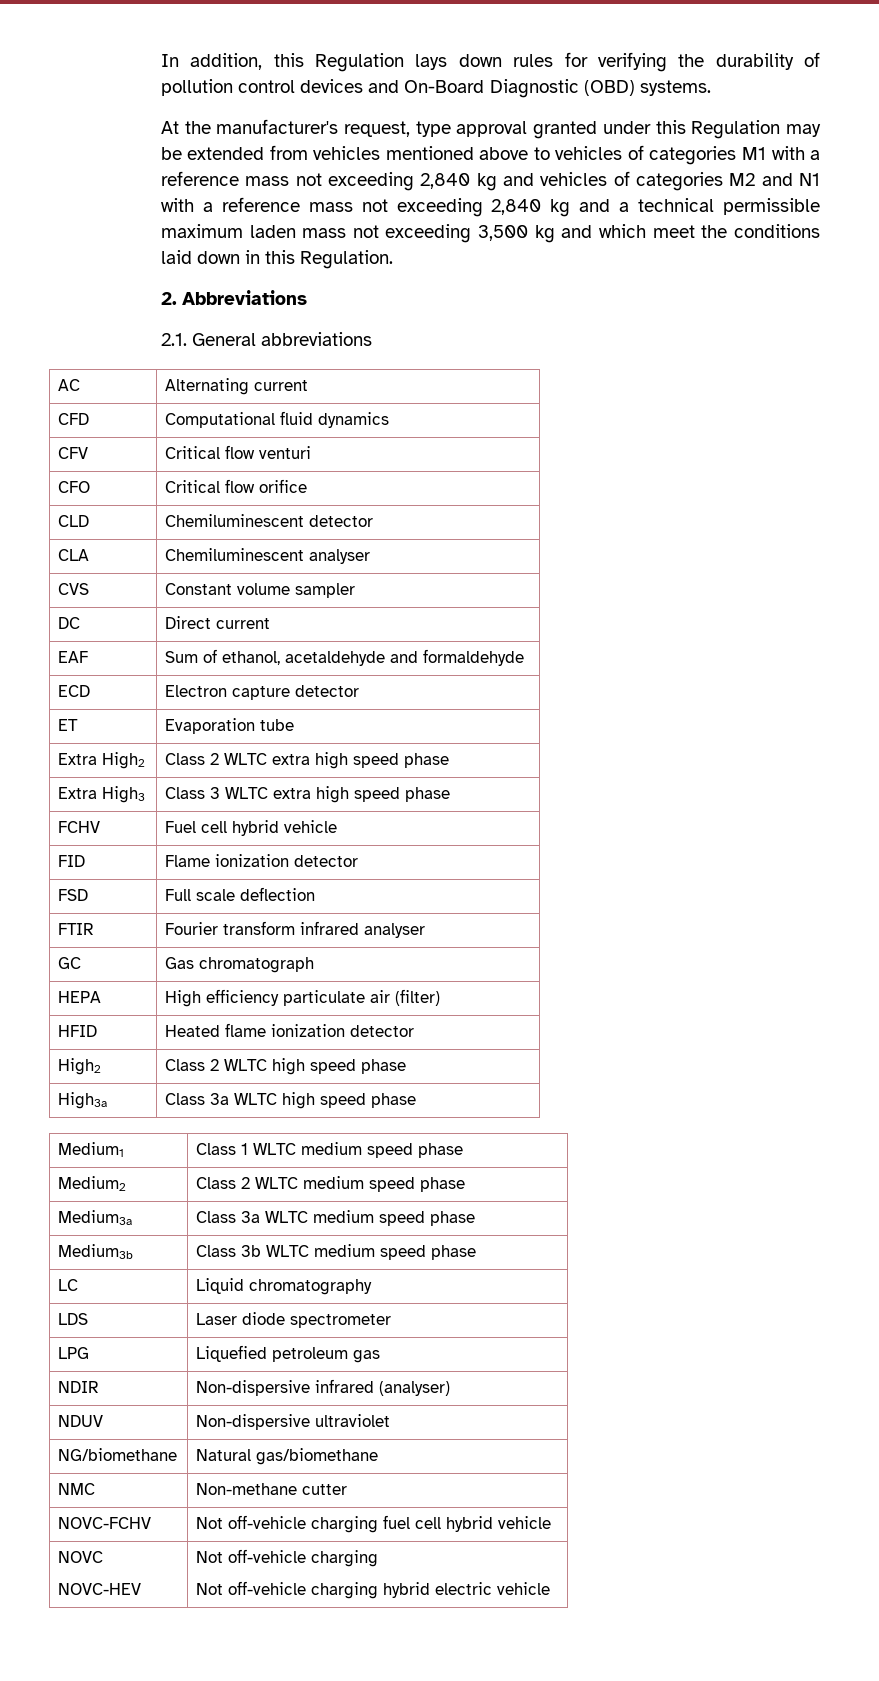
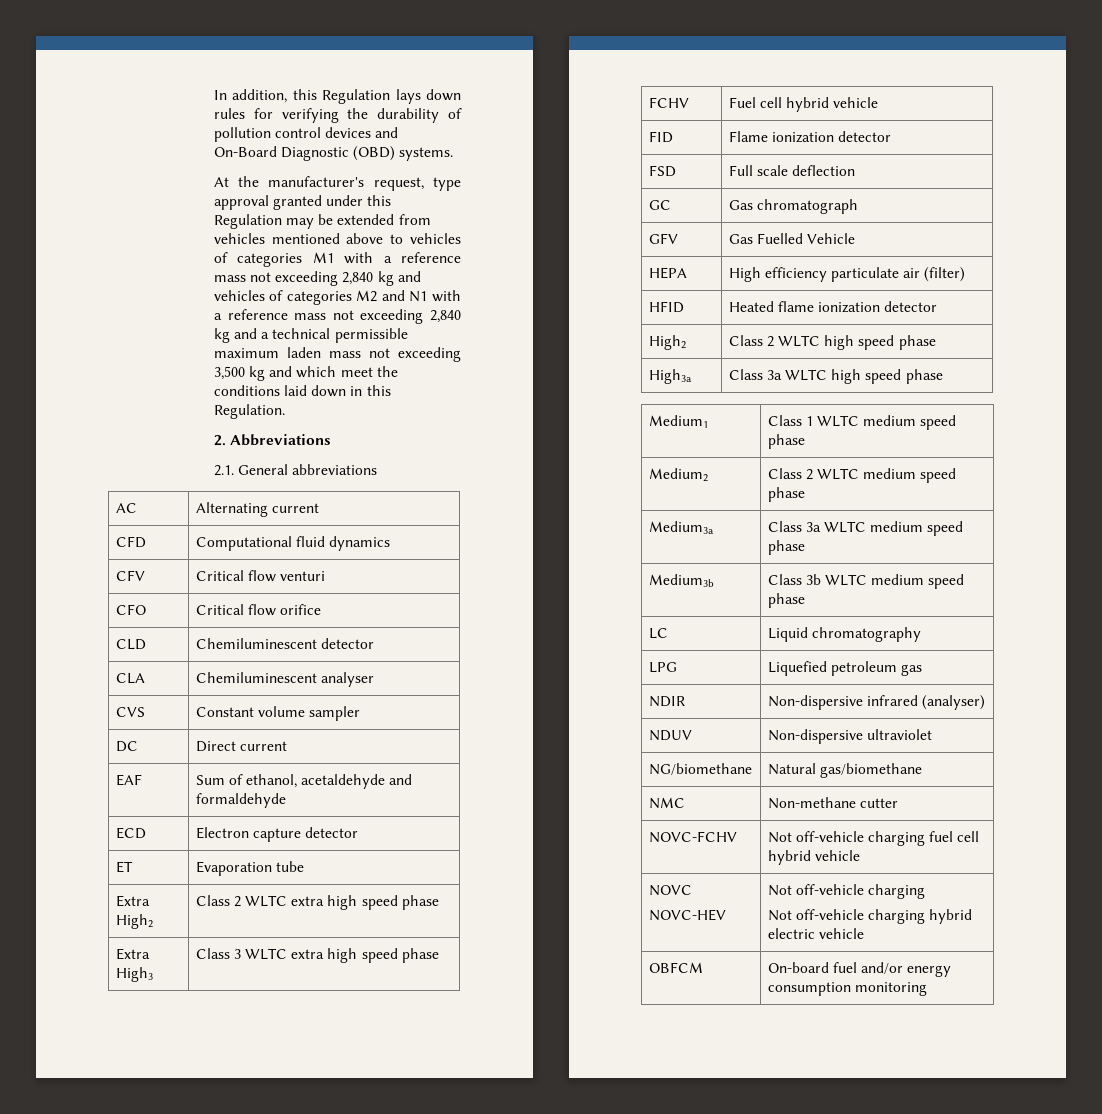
- FTIR | Fourier transform infrared analyser
+ GFV | Gas Fuelled Vehicle
- LDS | Laser diode spectrometer
+ OBFCM | On-board fuel and/or energy consumption monitoring

